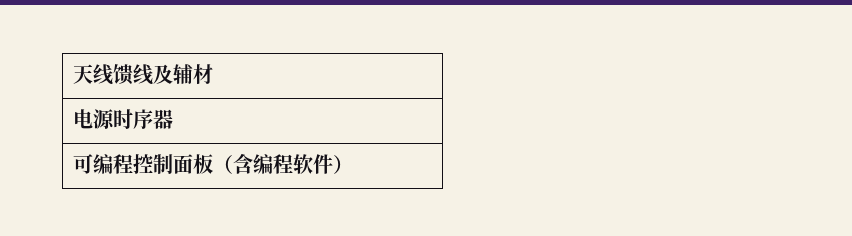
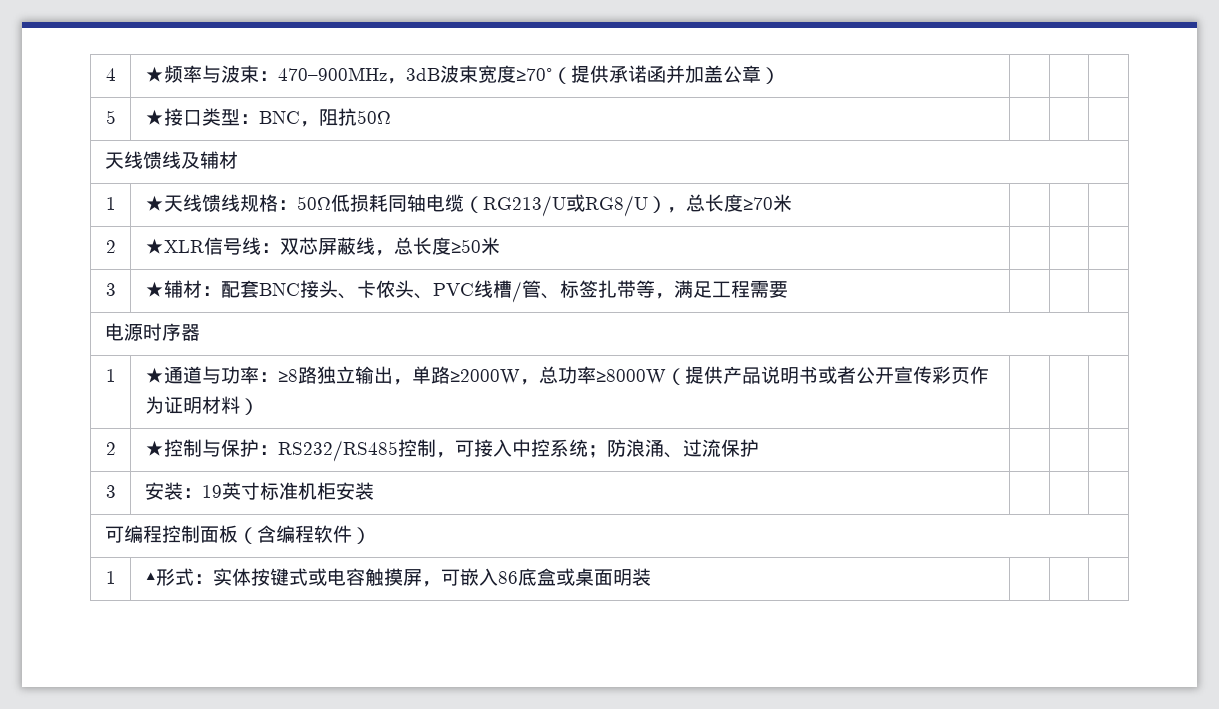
+ 4 | ★频率与波束：470–900MHz，3dB波束宽度≥70°（提供承诺函并加盖公章） | | |
+ 5 | ★接口类型：BNC，阻抗50Ω | | |
  天线馈线及辅材
+ 1 | ★天线馈线规格：50Ω低损耗同轴电缆（RG213/U或RG8/U），总长度≥70米 | | |
+ 2 | ★XLR信号线：双芯屏蔽线，总长度≥50米 | | |
+ 3 | ★辅材：配套BNC接头、卡侬头、PVC线槽/管、标签扎带等，满足工程需要 | | |
  电源时序器
+ 1 | ★通道与功率：≥8路独立输出，单路≥2000W，总功率≥8000W（提供产品说明书或者公开宣传彩页作为证明材料） | | |
+ 2 | ★控制与保护：RS232/RS485控制，可接入中控系统；防浪涌、过流保护 | | |
+ 3 | 安装：19英寸标准机柜安装 | | |
+ 1 | ▲形式：实体按键式或电容触摸屏，可嵌入86底盒或桌面明装 | | |

